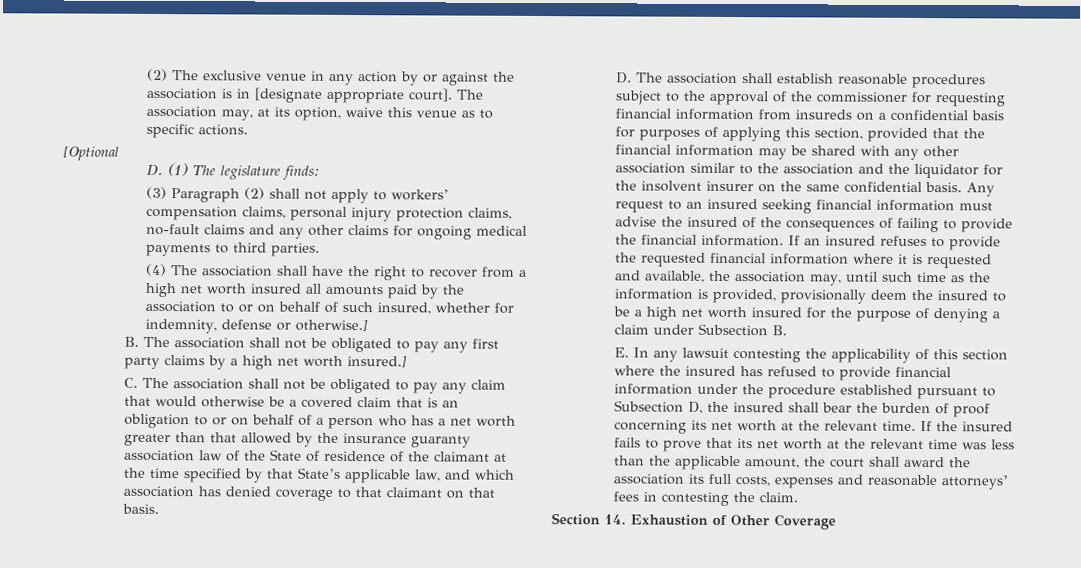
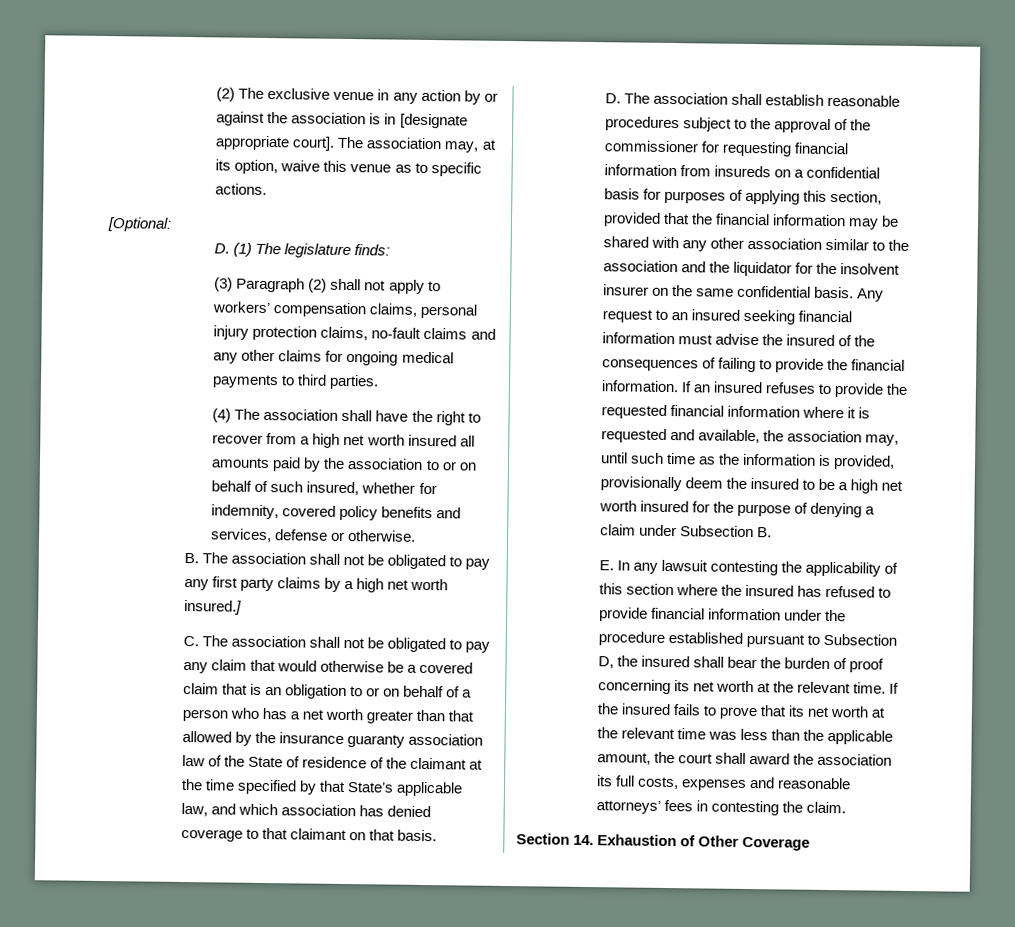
- [Optional
+ [Optional:
- (4) The association shall have the right to recover from a high net worth insured all amounts paid by the association to or on behalf of such insured, whether for indemnity, defense or otherwise.]
+ (4) The association shall have the right to recover from a high net worth insured all amounts paid by the association to or on behalf of such insured, whether for indemnity, covered policy benefits and services, defense or otherwise.

